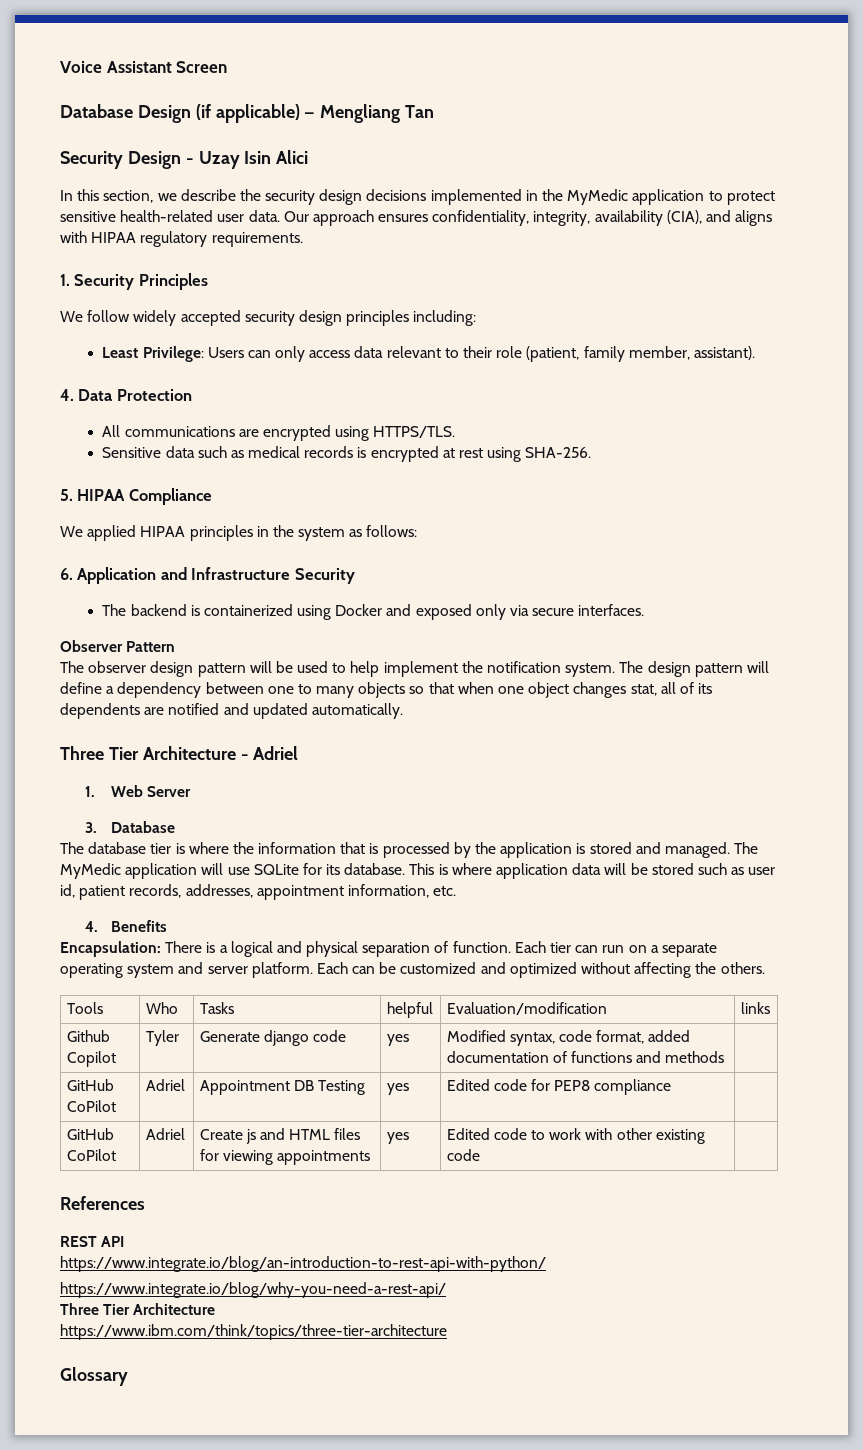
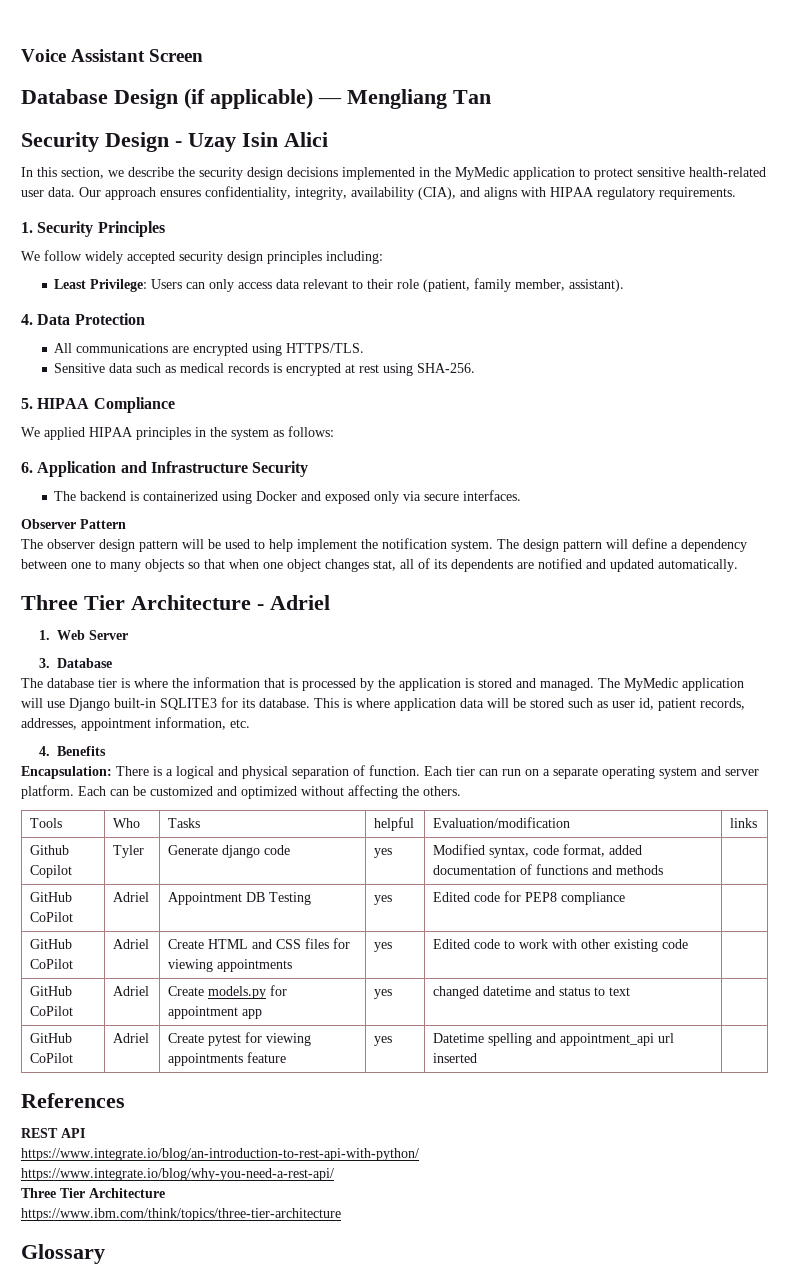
- The MyMedic application will use SQLite for its database.
+ The MyMedic application will use Django built-in SQLITE3 for its database.
- GitHub CoPilot | Adriel | Create js and HTML files for viewing appointments | yes | Edited code to work with other existing code |
+ GitHub CoPilot | Adriel | Create HTML and CSS files for viewing appointments | yes | Edited code to work with other existing code |
+ GitHub CoPilot | Adriel | Create models.py for appointment app | yes | changed datetime and status to text |
+ GitHub CoPilot | Adriel | Create pytest for viewing appointments feature | yes | Datetime spelling and appointment_api url inserted |

